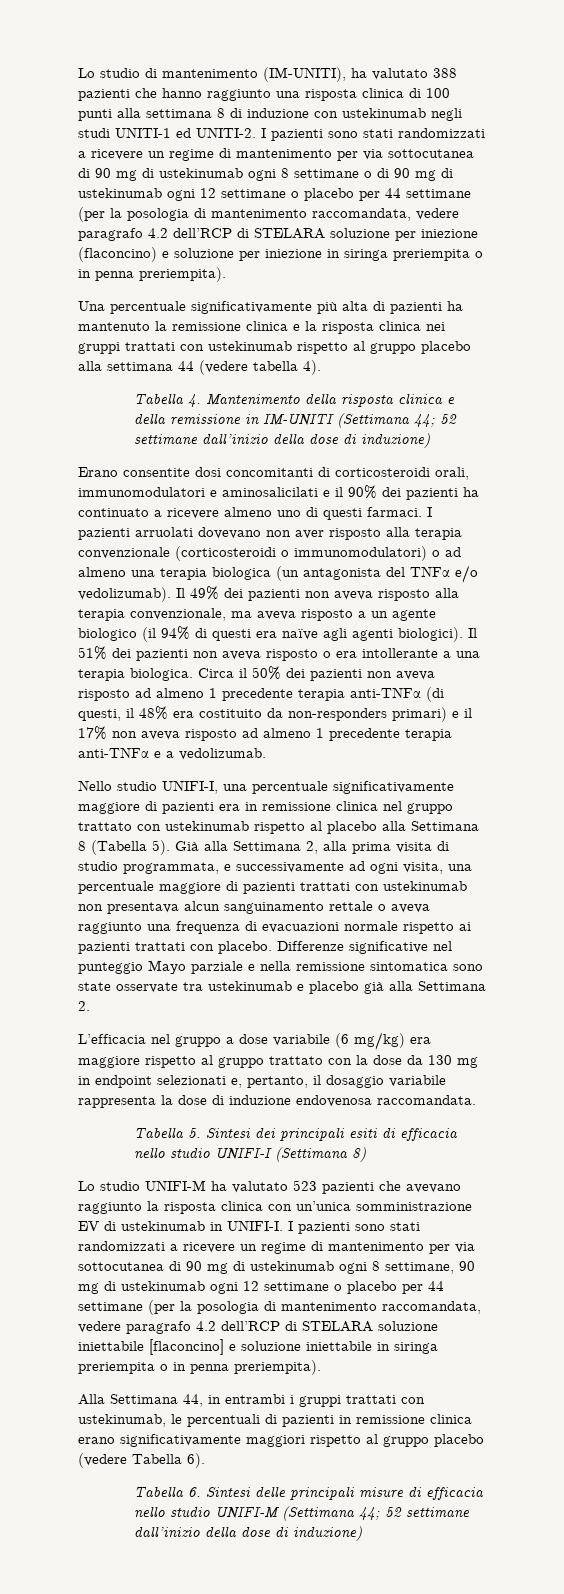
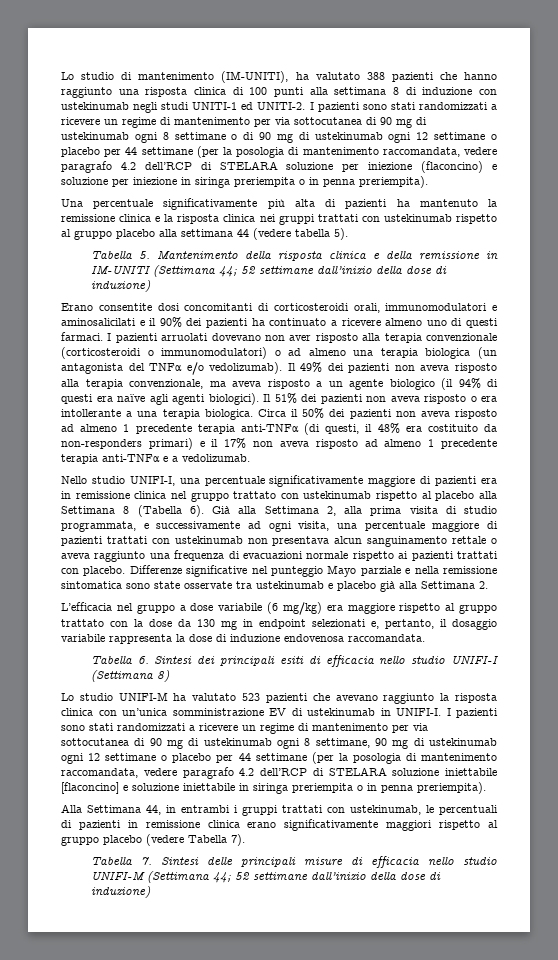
- Una percentuale significativamente più alta di pazienti ha mantenuto la remissione clinica e la risposta clinica nei gruppi trattati con ustekinumab rispetto al gruppo placebo alla settimana 44 (vedere tabella 4).
- Tabella 4. Mantenimento della risposta clinica e della remissione in IM-UNITI (Settimana 44; 52 settimane dall’inizio della dose di induzione)
+ Una percentuale significativamente più alta di pazienti ha mantenuto la remissione clinica e la risposta clinica nei gruppi trattati con ustekinumab rispetto al gruppo placebo alla settimana 44 (vedere tabella 5).
+ Tabella 5. Mantenimento della risposta clinica e della remissione in IM-UNITI (Settimana 44; 52 settimane dall’inizio della dose di induzione)
- Nello studio UNIFI-I, una percentuale significativamente maggiore di pazienti era in remissione clinica nel gruppo trattato con ustekinumab rispetto al placebo alla Settimana 8 (Tabella 5).
+ Nello studio UNIFI-I, una percentuale significativamente maggiore di pazienti era in remissione clinica nel gruppo trattato con ustekinumab rispetto al placebo alla Settimana 8 (Tabella 6).
- Tabella 5. Sintesi dei principali esiti di efficacia nello studio UNIFI-I (Settimana 8)
+ Tabella 6. Sintesi dei principali esiti di efficacia nello studio UNIFI-I (Settimana 8)
- Alla Settimana 44, in entrambi i gruppi trattati con ustekinumab, le percentuali di pazienti in remissione clinica erano significativamente maggiori rispetto al gruppo placebo (vedere Tabella 6).
- Tabella 6. Sintesi delle principali misure di efficacia nello studio UNIFI-M (Settimana 44; 52 settimane dall’inizio della dose di induzione)
+ Alla Settimana 44, in entrambi i gruppi trattati con ustekinumab, le percentuali di pazienti in remissione clinica erano significativamente maggiori rispetto al gruppo placebo (vedere Tabella 7).
+ Tabella 7. Sintesi delle principali misure di efficacia nello studio UNIFI-M (Settimana 44; 52 settimane dall’inizio della dose di induzione)

